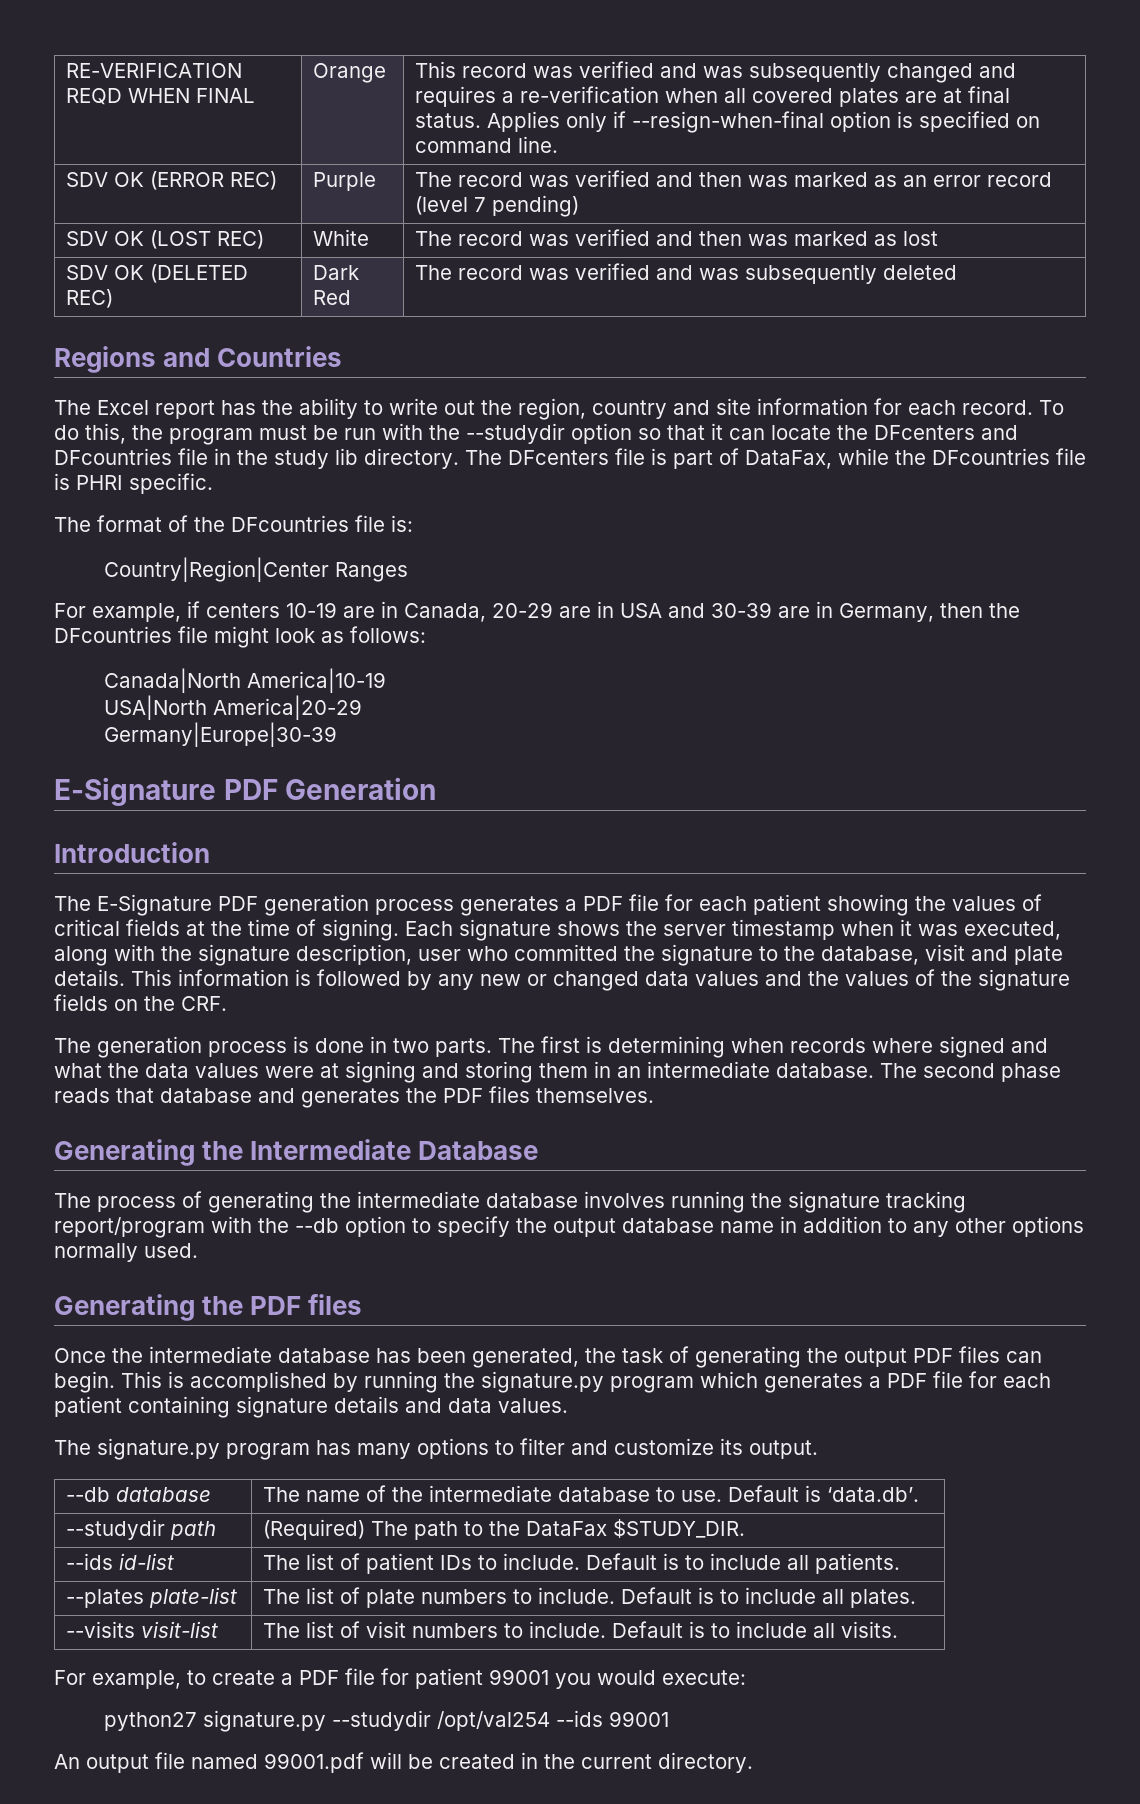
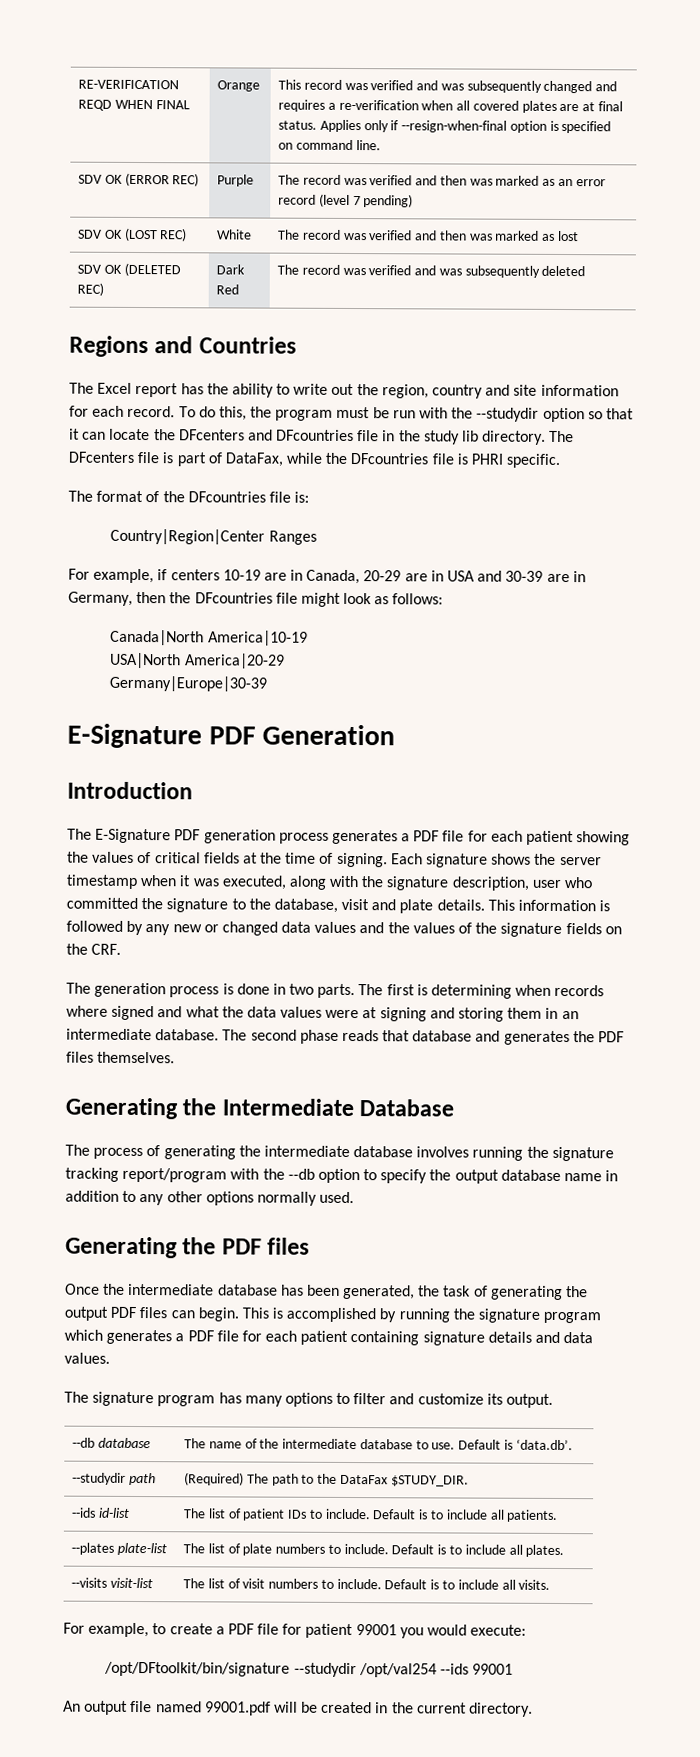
- This is accomplished by running the signature.py program which generates a PDF file for each patient containing signature details and data values.
+ This is accomplished by running the signature program which generates a PDF file for each patient containing signature details and data values.
- The signature.py program has many options to filter and customize its output.
+ The signature program has many options to filter and customize its output.
- python27 signature.py --studydir /opt/val254 --ids 99001
+ /opt/DFtoolkit/bin/signature --studydir /opt/val254 --ids 99001

